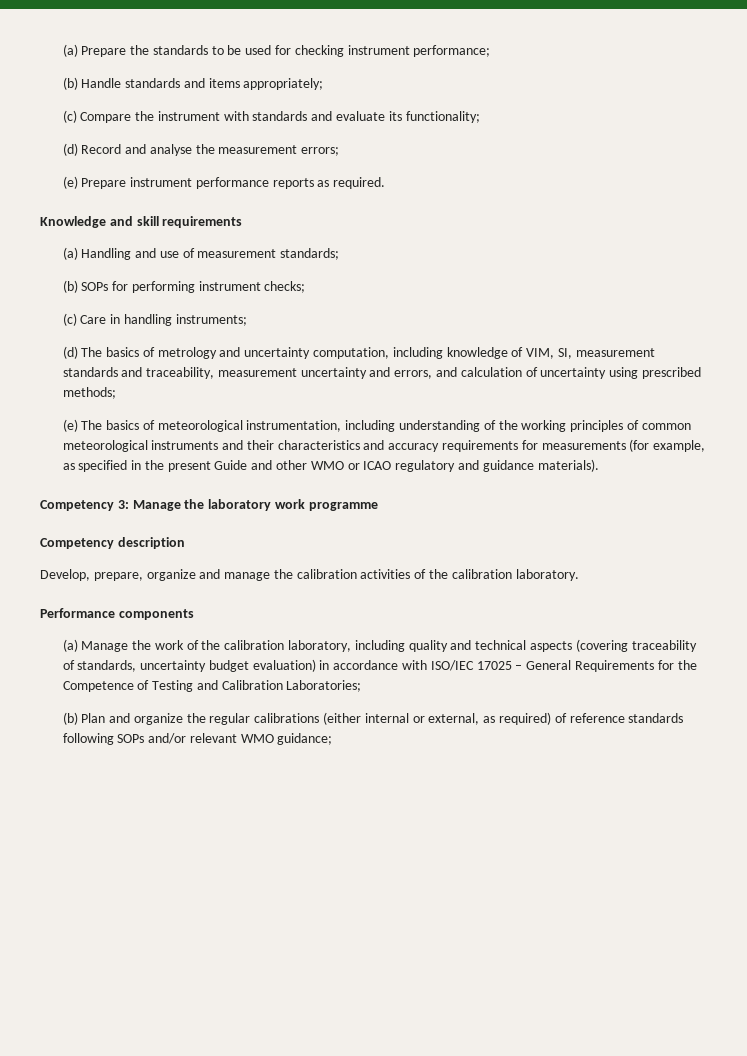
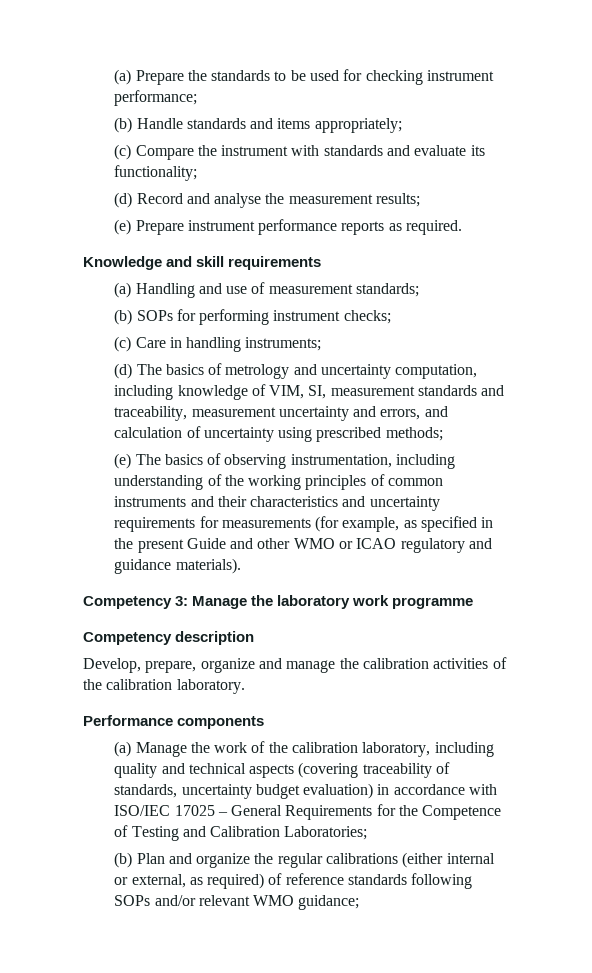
- (d) Record and analyse the measurement errors;
+ (d) Record and analyse the measurement results;
- (e) The basics of meteorological instrumentation, including understanding of the working principles of common meteorological instruments and their characteristics and accuracy requirements for measurements (for example, as specified in the present Guide and other WMO or ICAO regulatory and guidance materials).
+ (e) The basics of observing instrumentation, including understanding of the working principles of common instruments and their characteristics and uncertainty requirements for measurements (for example, as specified in the present Guide and other WMO or ICAO regulatory and guidance materials).

